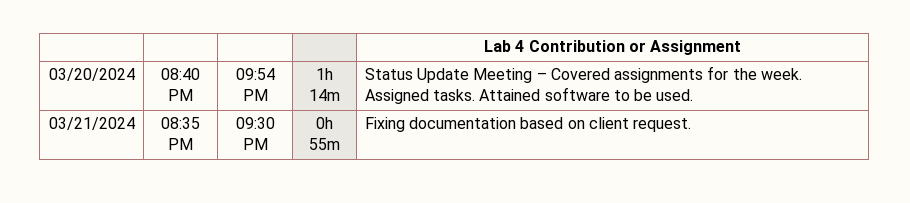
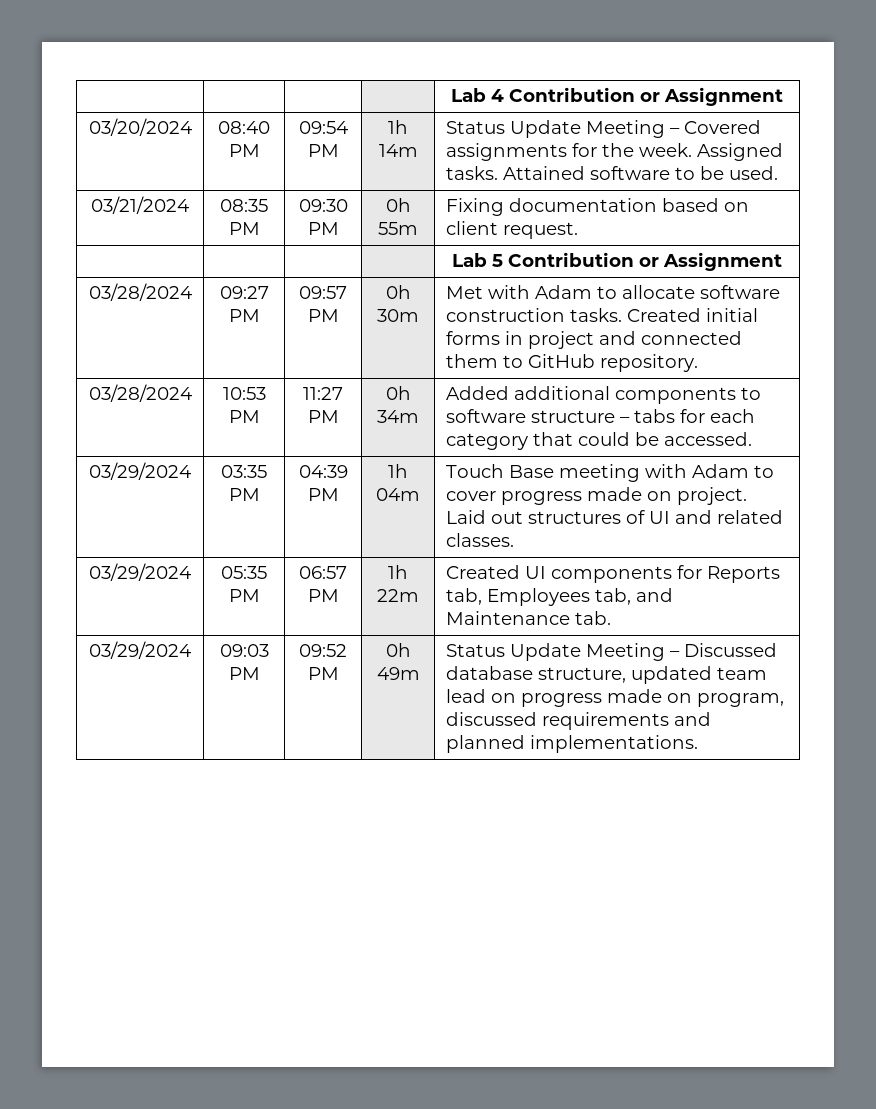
+ | | | | Lab 5 Contribution or Assignment
+ 03/28/2024 | 09:27 PM | 09:57 PM | 0h 30m | Met with Adam to allocate software construction tasks. Created initial forms in project and connected them to GitHub repository.
+ 03/28/2024 | 10:53 PM | 11:27 PM | 0h 34m | Added additional components to software structure – tabs for each category that could be accessed.
+ 03/29/2024 | 03:35 PM | 04:39 PM | 1h 04m | Touch Base meeting with Adam to cover progress made on project. Laid out structures of UI and related classes.
+ 03/29/2024 | 05:35 PM | 06:57 PM | 1h 22m | Created UI components for Reports tab, Employees tab, and Maintenance tab.
+ 03/29/2024 | 09:03 PM | 09:52 PM | 0h 49m | Status Update Meeting – Discussed database structure, updated team lead on progress made on program, discussed requirements and planned implementations.

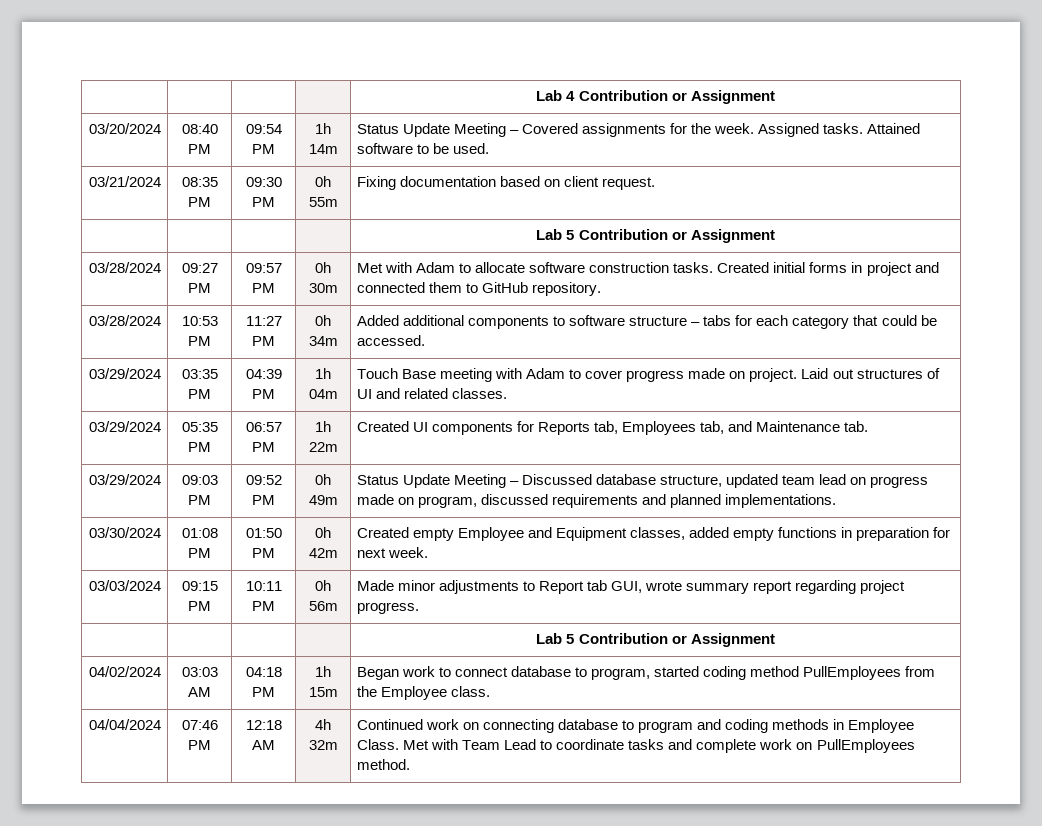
+ 03/30/2024 | 01:08 PM | 01:50 PM | 0h 42m | Created empty Employee and Equipment classes, added empty functions in preparation for next week.
+ 03/03/2024 | 09:15 PM | 10:11 PM | 0h 56m | Made minor adjustments to Report tab GUI, wrote summary report regarding project progress.
+ | | | | Lab 5 Contribution or Assignment
+ 04/02/2024 | 03:03 AM | 04:18 PM | 1h 15m | Began work to connect database to program, started coding method PullEmployees from the Employee class.
+ 04/04/2024 | 07:46 PM | 12:18 AM | 4h 32m | Continued work on connecting database to program and coding methods in Employee Class. Met with Team Lead to coordinate tasks and complete work on PullEmployees method.

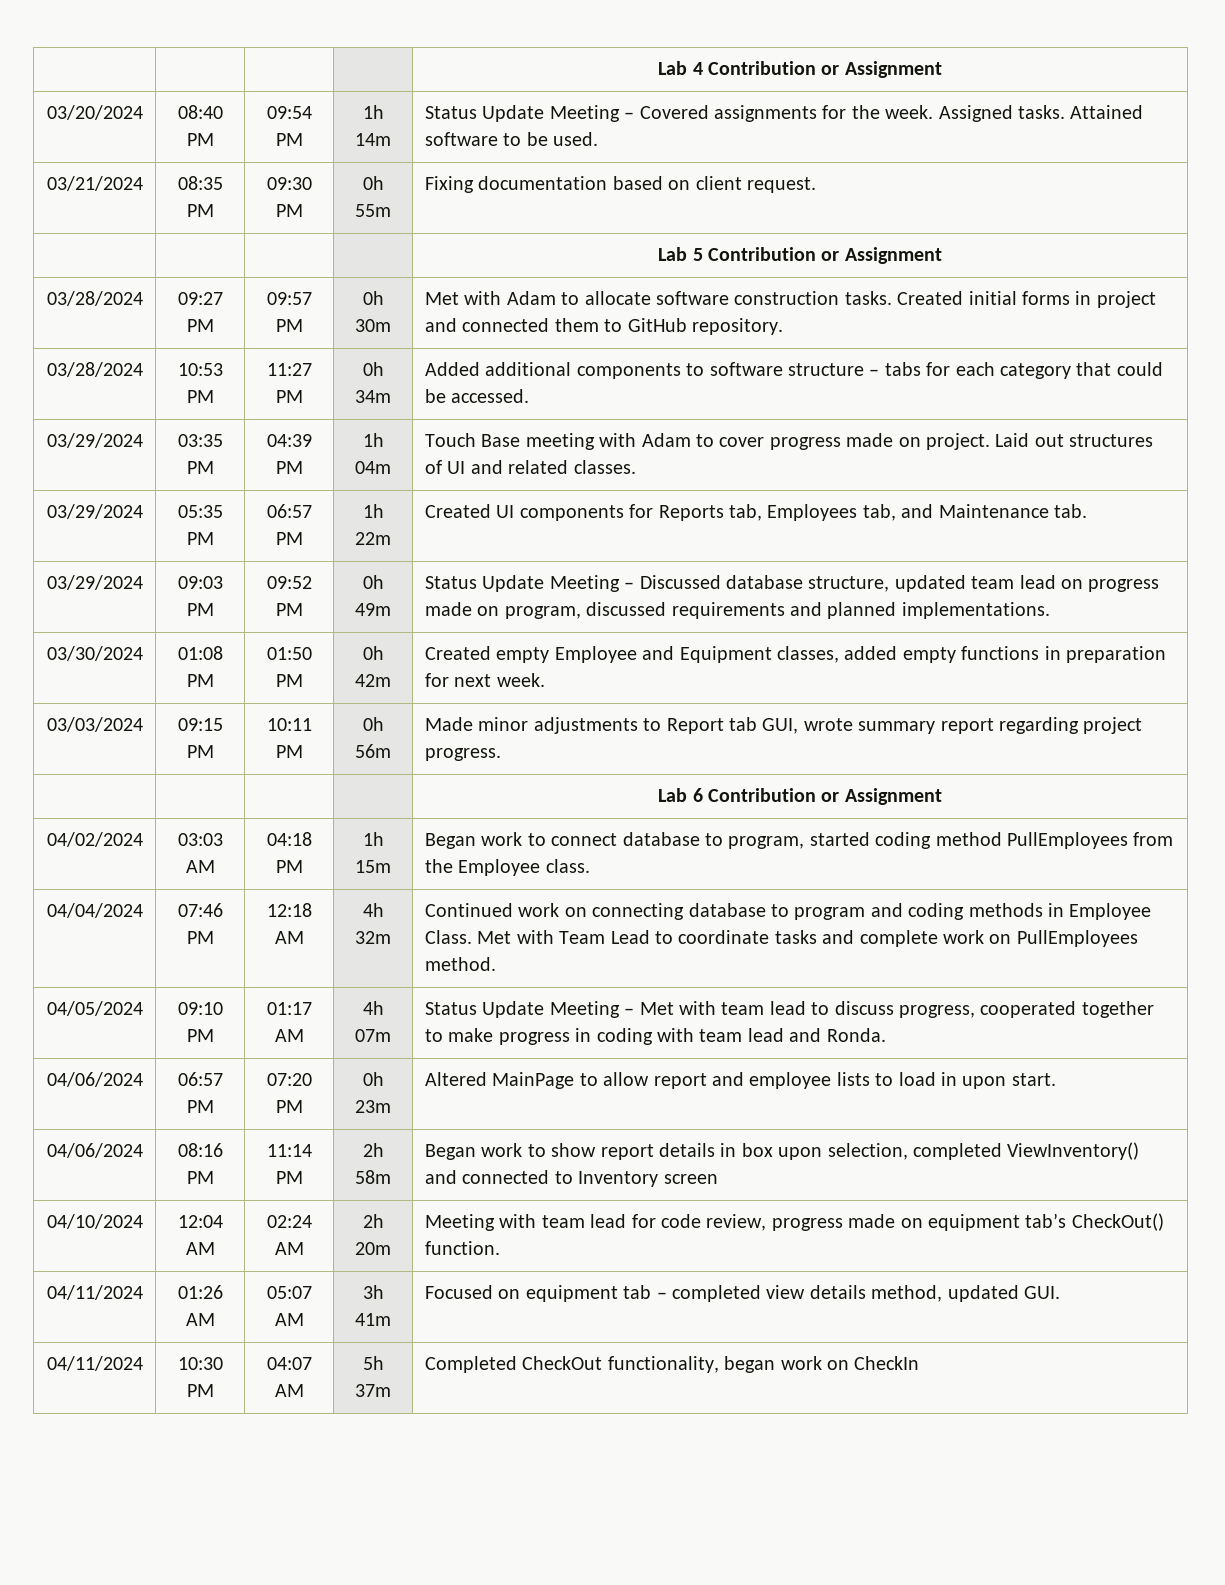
  03/03/2024 | 09:15 PM | 10:11 PM | 0h 56m | Made minor adjustments to Report tab GUI, wrote summary report regarding project progress.
- | | | | Lab 5 Contribution or Assignment
+ | | | | Lab 6 Contribution or Assignment
+ 04/05/2024 | 09:10 PM | 01:17 AM | 4h 07m | Status Update Meeting – Met with team lead to discuss progress, cooperated together to make progress in coding with team lead and Ronda.
+ 04/06/2024 | 06:57 PM | 07:20 PM | 0h 23m | Altered MainPage to allow report and employee lists to load in upon start.
+ 04/06/2024 | 08:16 PM | 11:14 PM | 2h 58m | Began work to show report details in box upon selection, completed ViewInventory() and connected to Inventory screen
+ 04/10/2024 | 12:04 AM | 02:24 AM | 2h 20m | Meeting with team lead for code review, progress made on equipment tab’s CheckOut() function.
+ 04/11/2024 | 01:26 AM | 05:07 AM | 3h 41m | Focused on equipment tab – completed view details method, updated GUI.
+ 04/11/2024 | 10:30 PM | 04:07 AM | 5h 37m | Completed CheckOut functionality, began work on CheckIn

